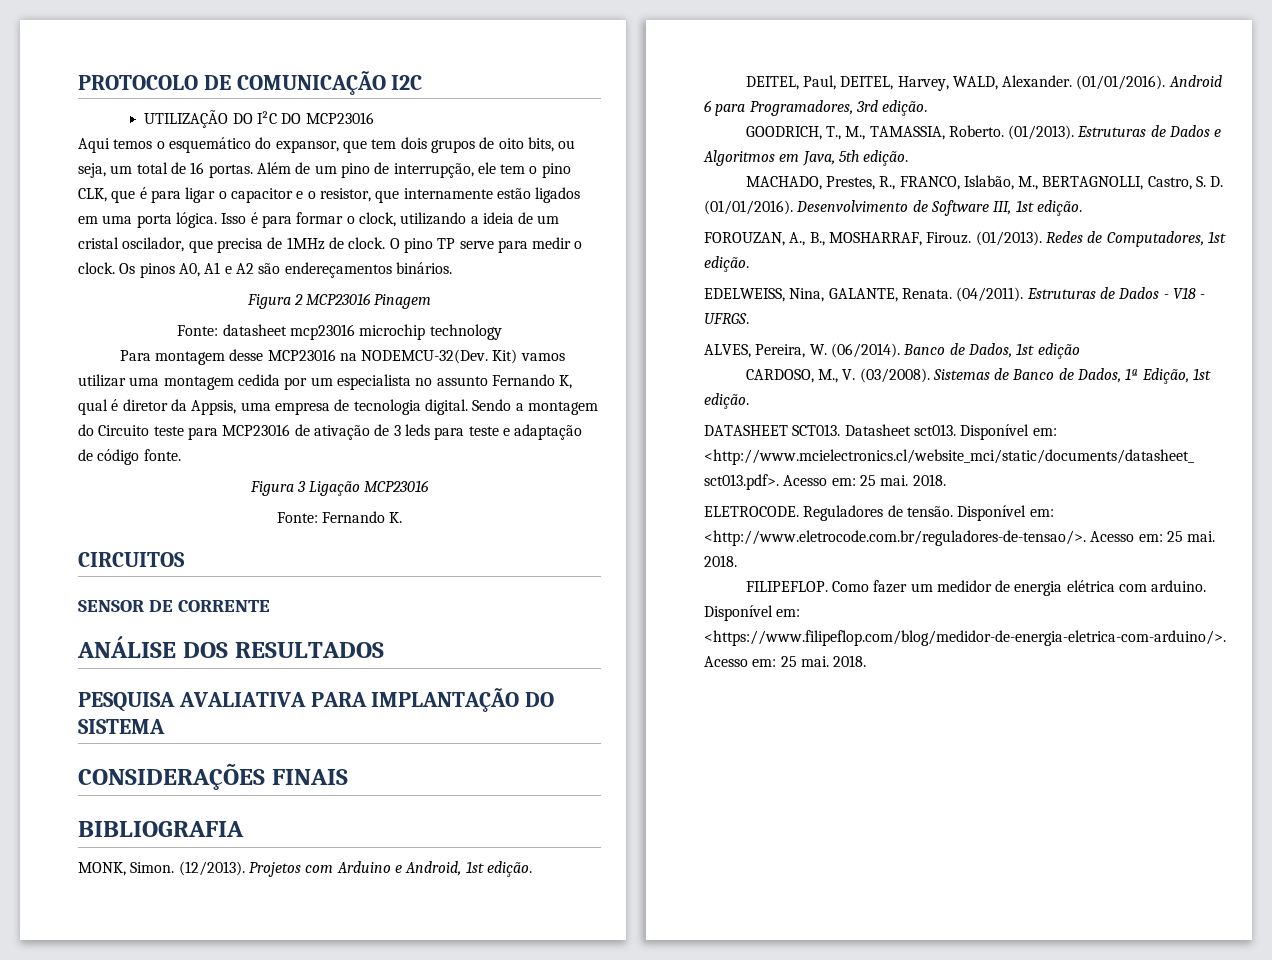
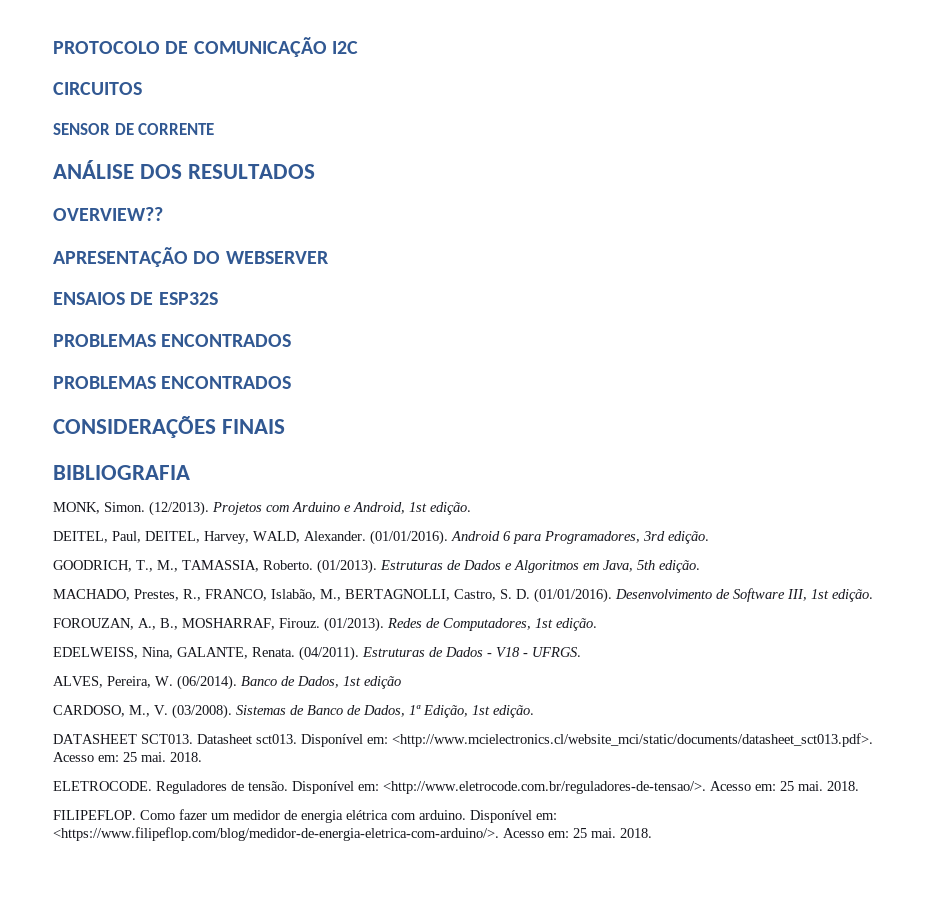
- UTILIZAÇÃO DO I²C DO MCP23016
- Aqui temos o esquemático do expansor, que tem dois grupos de oito bits, ou seja, um total de 16 portas. Além de um pino de interrupção, ele tem o pino CLK, que é para ligar o capacitor e o resistor, que internamente estão ligados em uma porta lógica. Isso é para formar o clock, utilizando a ideia de um cristal oscilador, que precisa de 1MHz de clock. O pino TP serve para medir o clock. Os pinos A0, A1 e A2 são endereçamentos binários.
- Figura 2 MCP23016 Pinagem
- Fonte: datasheet mcp23016 microchip technology
- Para montagem desse MCP23016 na NODEMCU-32(Dev. Kit) vamos utilizar uma montagem cedida por um especialista no assunto Fernando K, qual é diretor da Appsis, uma empresa de tecnologia digital. Sendo a montagem do Circuito teste para MCP23016 de ativação de 3 leds para teste e adaptação de código fonte.
- Figura 3 Ligação MCP23016
- Fonte: Fernando K.
- PESQUISA AVALIATIVA PARA IMPLANTAÇÃO DO SISTEMA
+ OVERVIEW??
+ APRESENTAÇÃO DO WEBSERVER
+ ENSAIOS DE ESP32S
+ PROBLEMAS ENCONTRADOS
+ PROBLEMAS ENCONTRADOS

